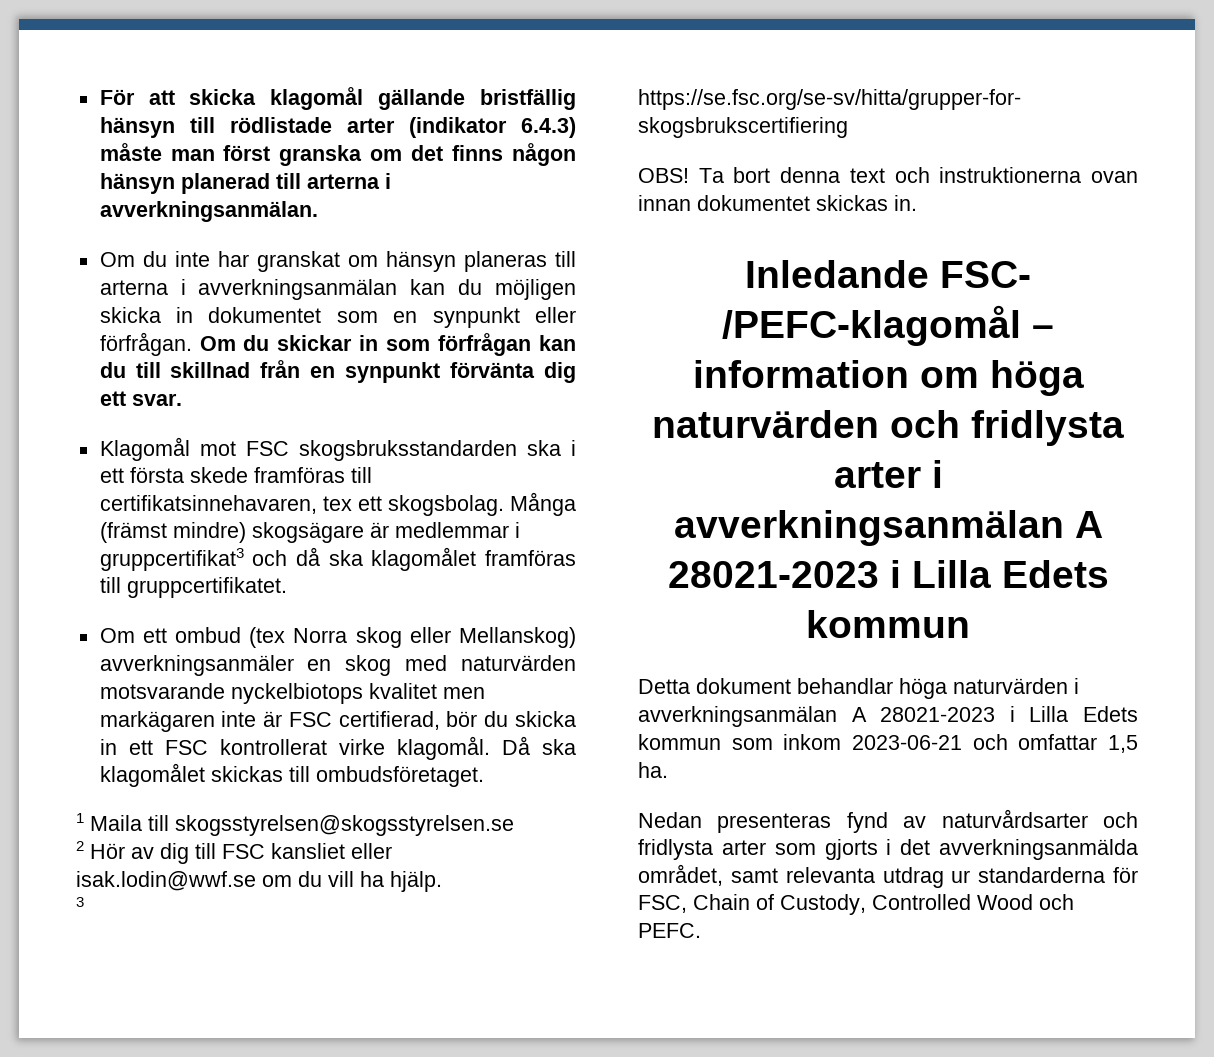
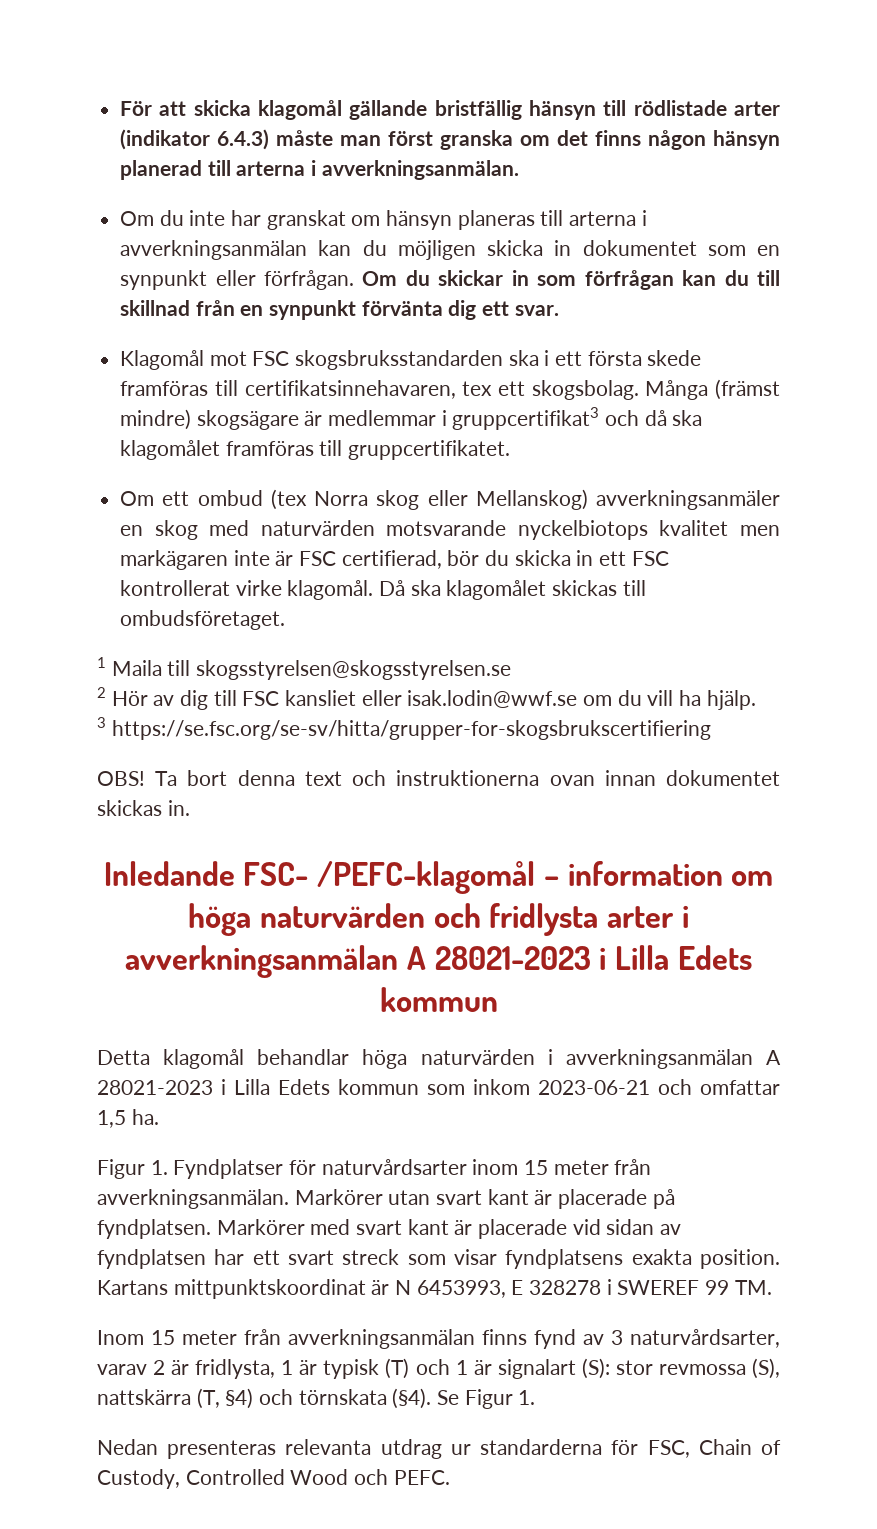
- Detta dokument behandlar höga naturvärden i avverkningsanmälan A 28021-2023 i Lilla Edets kommun som inkom 2023-06-21 och omfattar 1,5 ha.
+ Detta klagomål behandlar höga naturvärden i avverkningsanmälan A 28021-2023 i Lilla Edets kommun som inkom 2023-06-21 och omfattar 1,5 ha.
- Nedan presenteras fynd av naturvårdsarter och fridlysta arter som gjorts i det avverkningsanmälda området, samt relevanta utdrag ur standarderna för FSC, Chain of Custody, Controlled Wood och PEFC.
+ Figur 1. Fyndplatser för naturvårdsarter inom 15 meter från avverkningsanmälan. Markörer utan svart kant är placerade på fyndplatsen. Markörer med svart kant är placerade vid sidan av fyndplatsen har ett svart streck som visar fyndplatsens exakta position. Kartans mittpunktskoordinat är N 6453993, E 328278 i SWEREF 99 TM.
+ Inom 15 meter från avverkningsanmälan finns fynd av 3 naturvårdsarter, varav 2 är fridlysta, 1 är typisk (T) och 1 är signalart (S): stor revmossa (S), nattskärra (T, §4) och törnskata (§4). Se Figur 1.
+ Nedan presenteras relevanta utdrag ur standarderna för FSC, Chain of Custody, Controlled Wood och PEFC.

